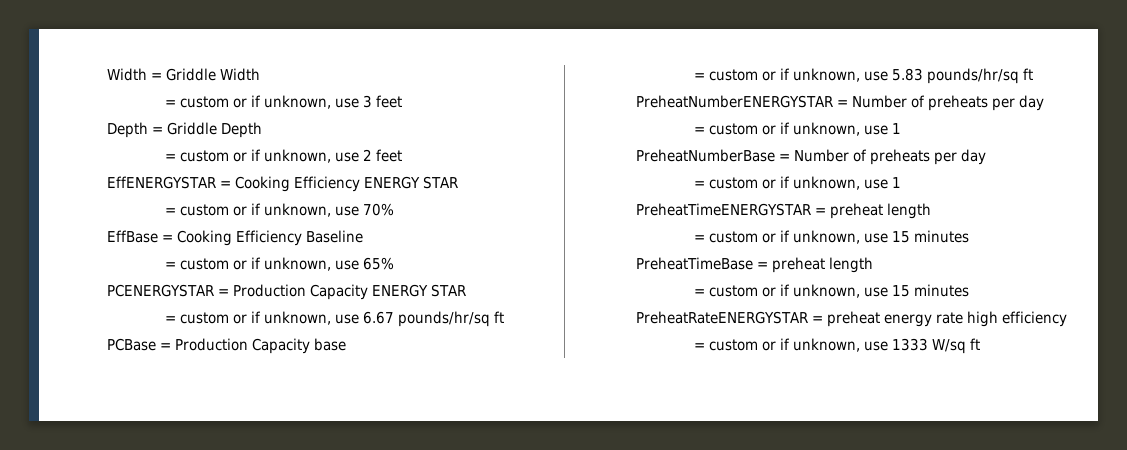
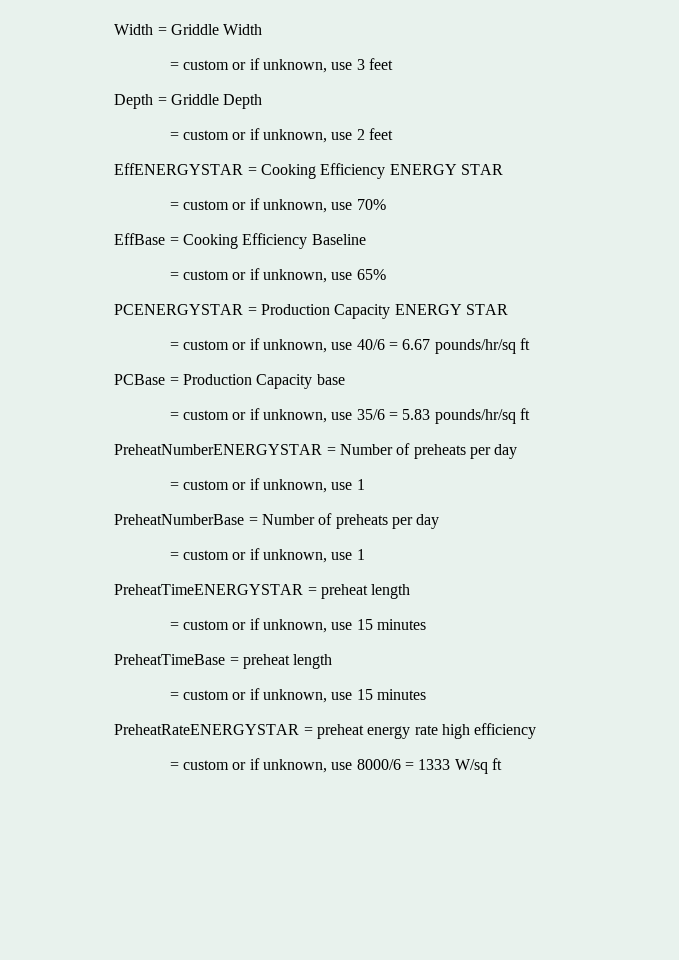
- = custom or if unknown, use 6.67 pounds/hr/sq ft
+ = custom or if unknown, use 40/6 = 6.67 pounds/hr/sq ft
- = custom or if unknown, use 5.83 pounds/hr/sq ft
+ = custom or if unknown, use 35/6 = 5.83 pounds/hr/sq ft
- = custom or if unknown, use 1333 W/sq ft
+ = custom or if unknown, use 8000/6 = 1333 W/sq ft

